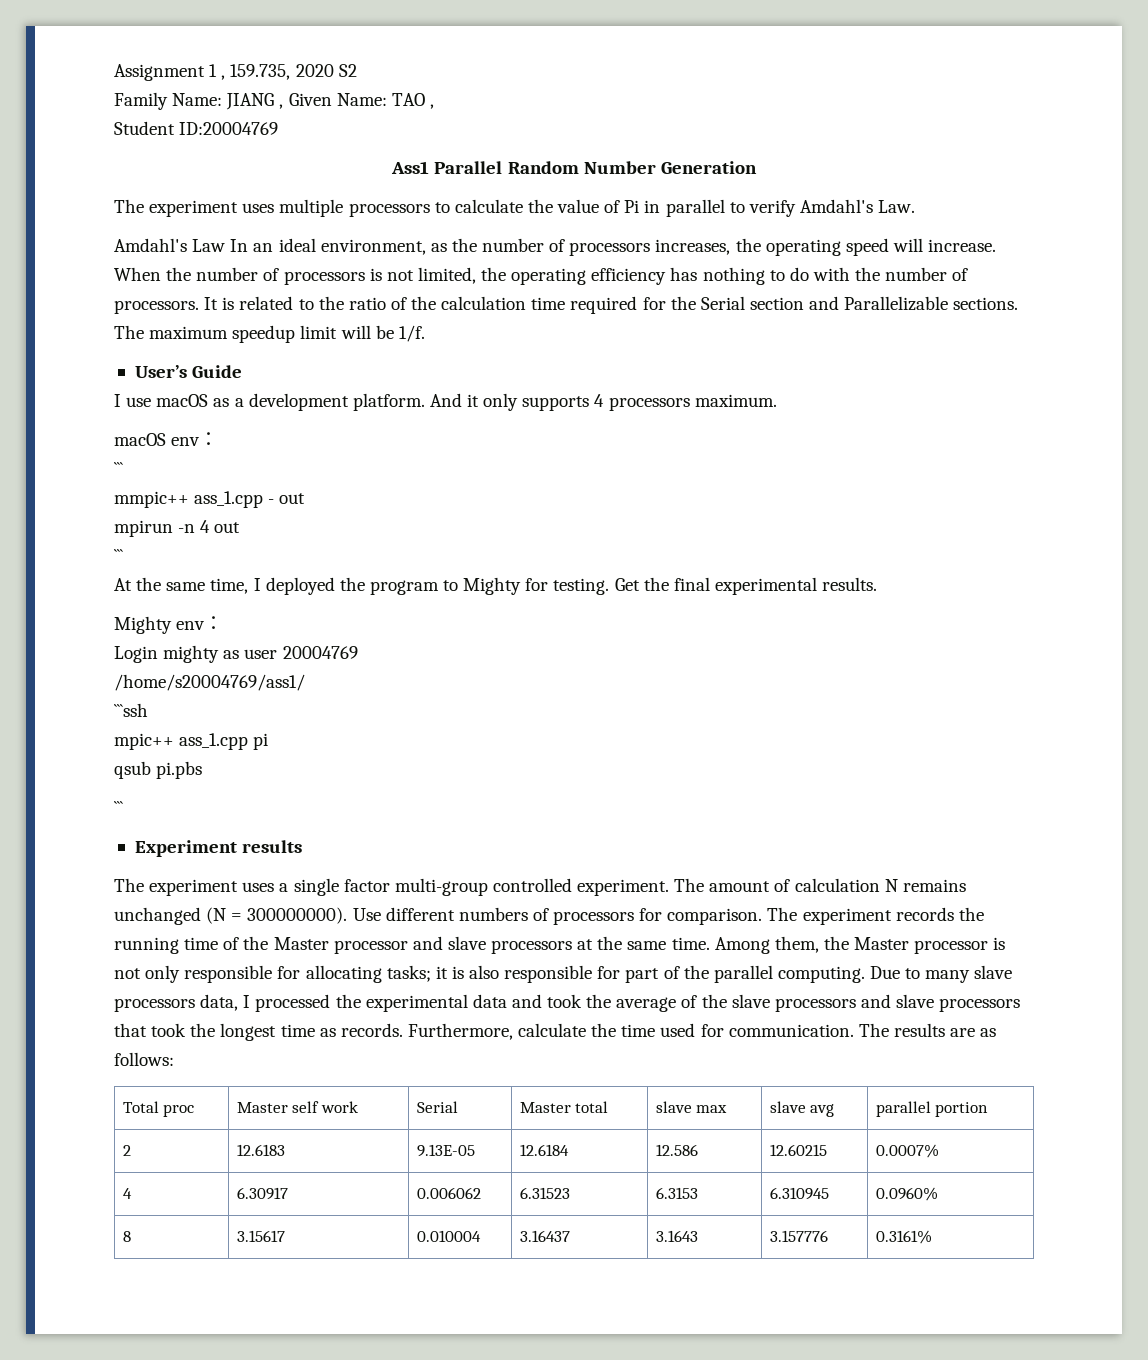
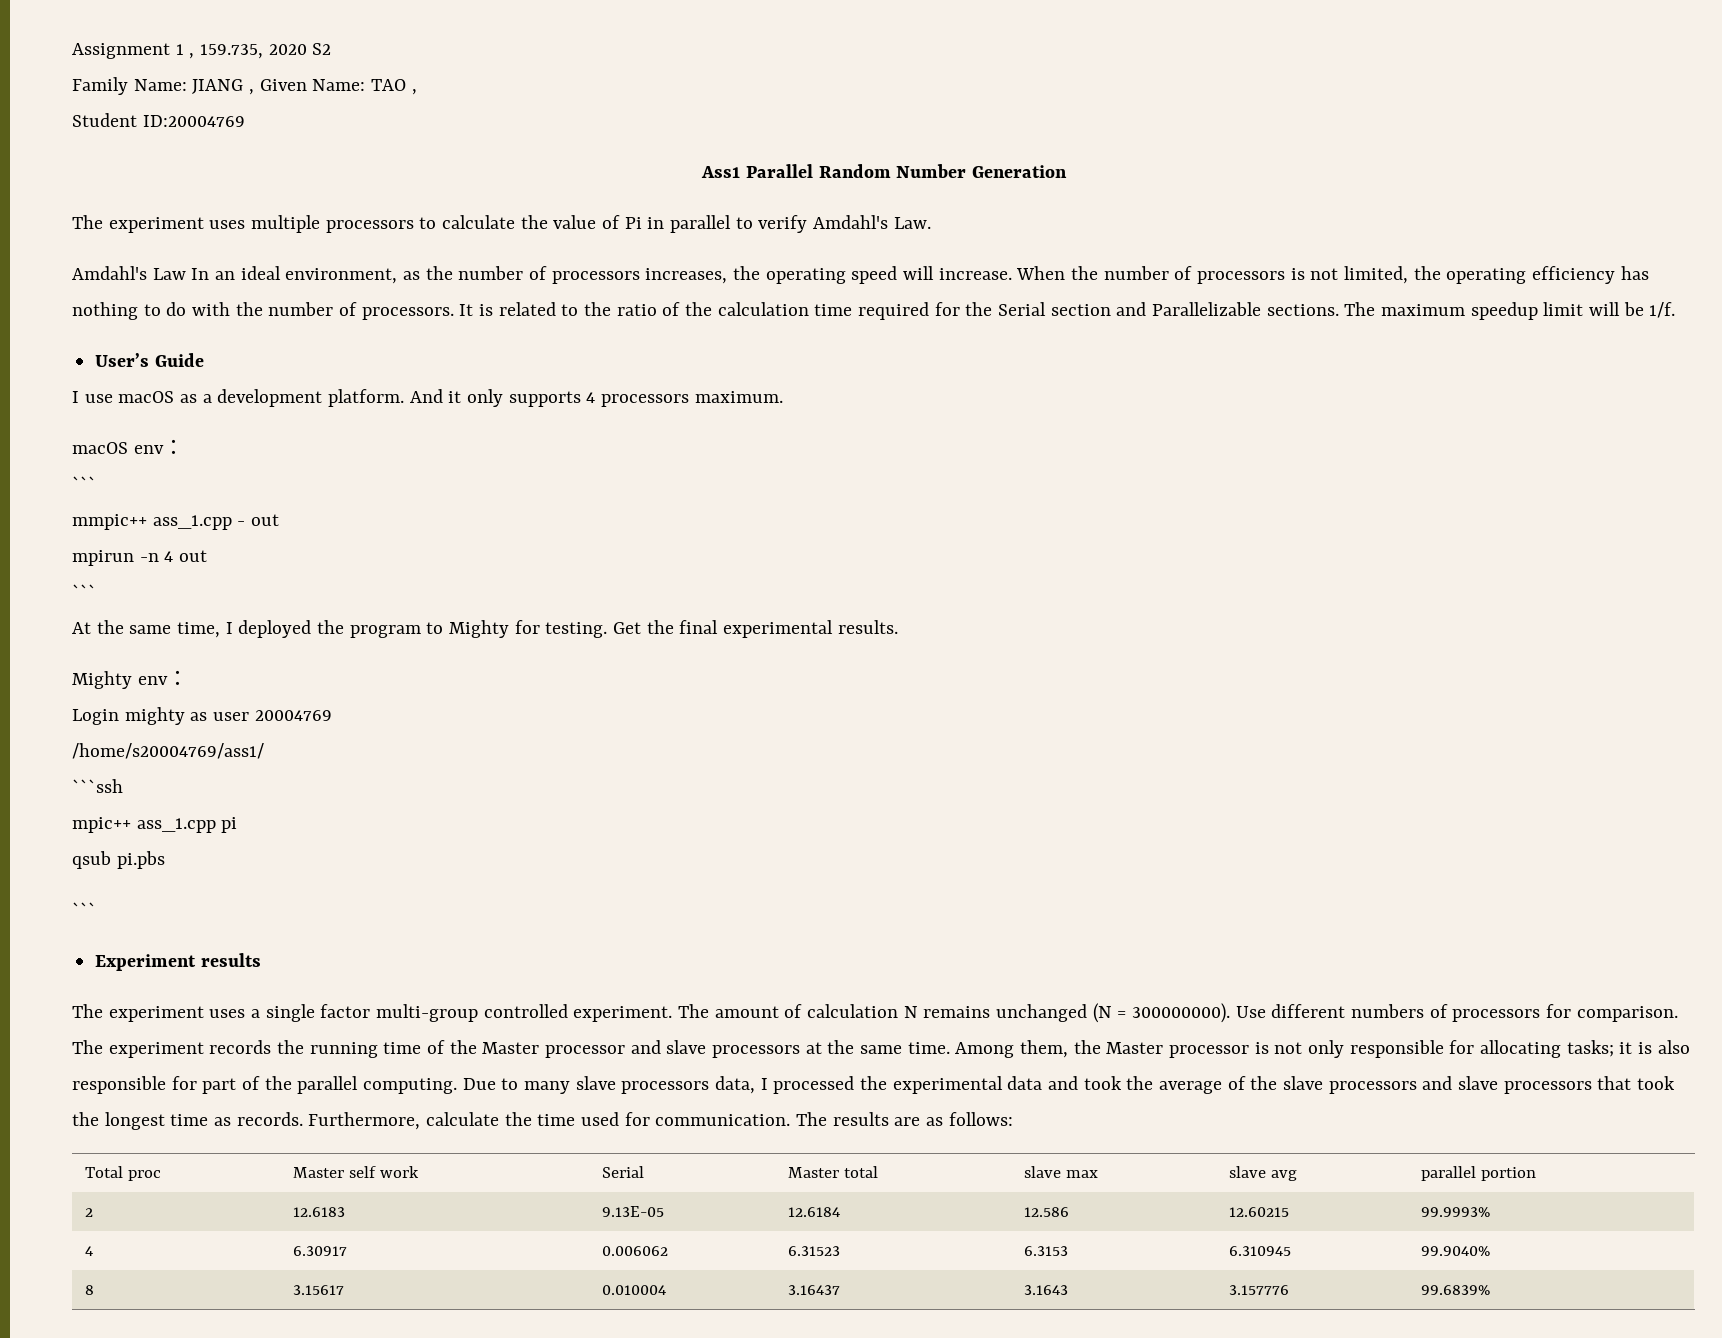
- 2 | 12.6183 | 9.13E-05 | 12.6184 | 12.586 | 12.60215 | 0.0007%
+ 2 | 12.6183 | 9.13E-05 | 12.6184 | 12.586 | 12.60215 | 99.9993%
- 4 | 6.30917 | 0.006062 | 6.31523 | 6.3153 | 6.310945 | 0.0960%
+ 4 | 6.30917 | 0.006062 | 6.31523 | 6.3153 | 6.310945 | 99.9040%
- 8 | 3.15617 | 0.010004 | 3.16437 | 3.1643 | 3.157776 | 0.3161%
+ 8 | 3.15617 | 0.010004 | 3.16437 | 3.1643 | 3.157776 | 99.6839%

